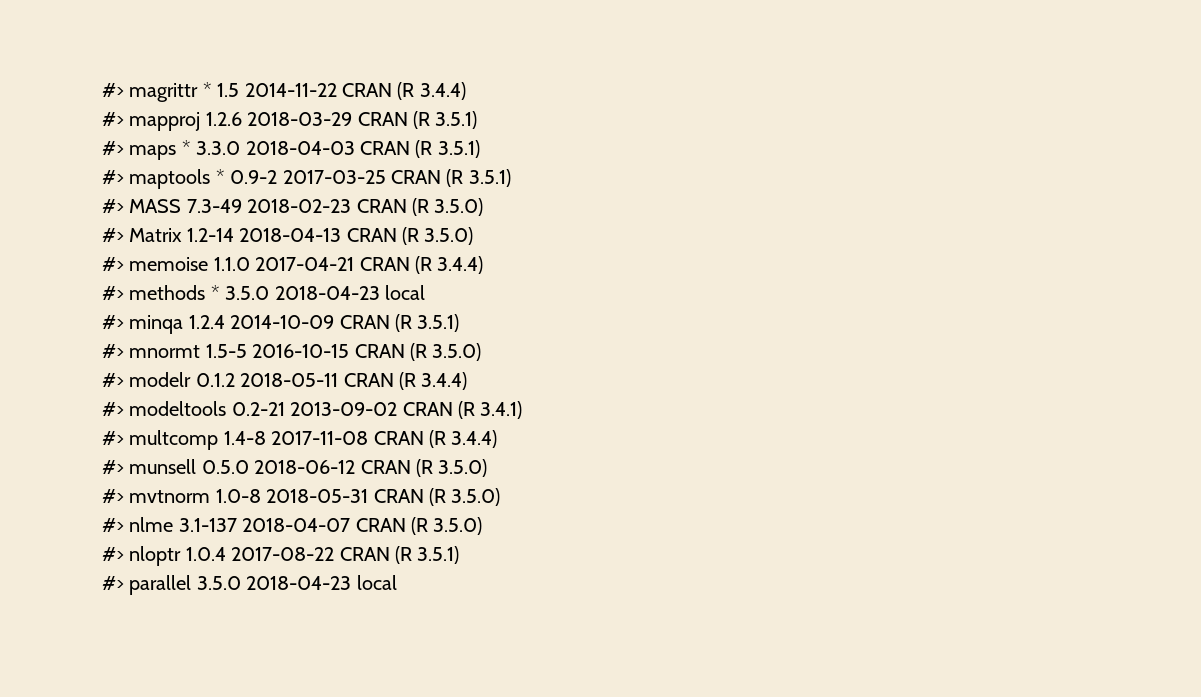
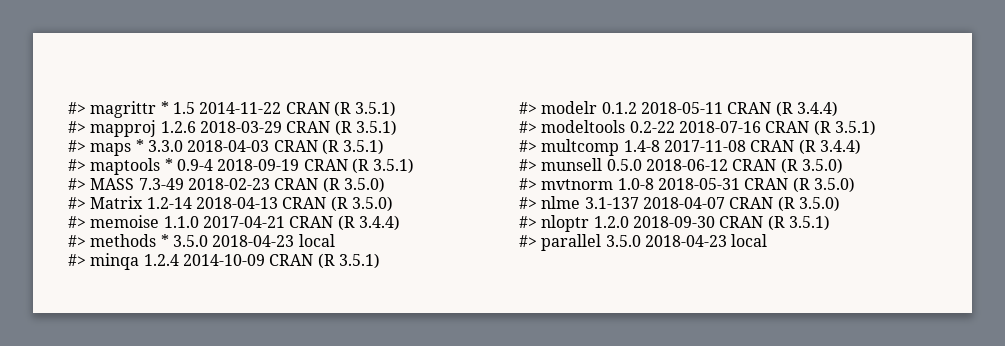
- #> magrittr * 1.5 2014-11-22 CRAN (R 3.4.4)
+ #> magrittr * 1.5 2014-11-22 CRAN (R 3.5.1)
- #> maptools * 0.9-2 2017-03-25 CRAN (R 3.5.1)
+ #> maptools * 0.9-4 2018-09-19 CRAN (R 3.5.1)
- #> mnormt 1.5-5 2016-10-15 CRAN (R 3.5.0)
- #> modeltools 0.2-21 2013-09-02 CRAN (R 3.4.1)
+ #> modeltools 0.2-22 2018-07-16 CRAN (R 3.5.1)
- #> nloptr 1.0.4 2017-08-22 CRAN (R 3.5.1)
+ #> nloptr 1.2.0 2018-09-30 CRAN (R 3.5.1)

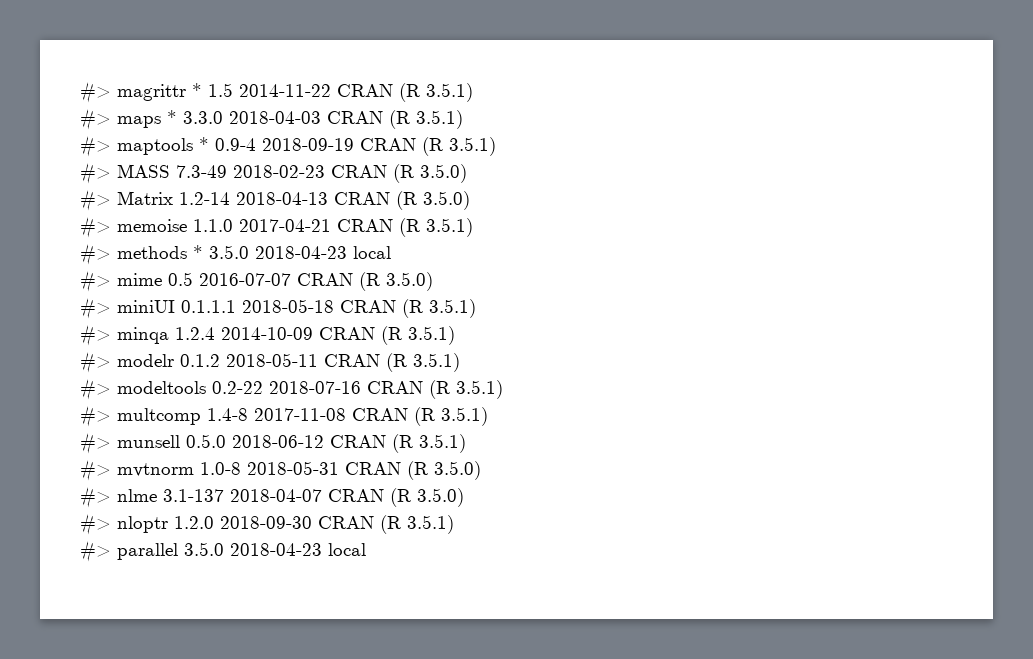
- #> mapproj 1.2.6 2018-03-29 CRAN (R 3.5.1)
- #> memoise 1.1.0 2017-04-21 CRAN (R 3.4.4)
+ #> memoise 1.1.0 2017-04-21 CRAN (R 3.5.1)
+ #> mime 0.5 2016-07-07 CRAN (R 3.5.0)
+ #> miniUI 0.1.1.1 2018-05-18 CRAN (R 3.5.1)
- #> modelr 0.1.2 2018-05-11 CRAN (R 3.4.4)
+ #> modelr 0.1.2 2018-05-11 CRAN (R 3.5.1)
- #> multcomp 1.4-8 2017-11-08 CRAN (R 3.4.4)
+ #> multcomp 1.4-8 2017-11-08 CRAN (R 3.5.1)
- #> munsell 0.5.0 2018-06-12 CRAN (R 3.5.0)
+ #> munsell 0.5.0 2018-06-12 CRAN (R 3.5.1)

